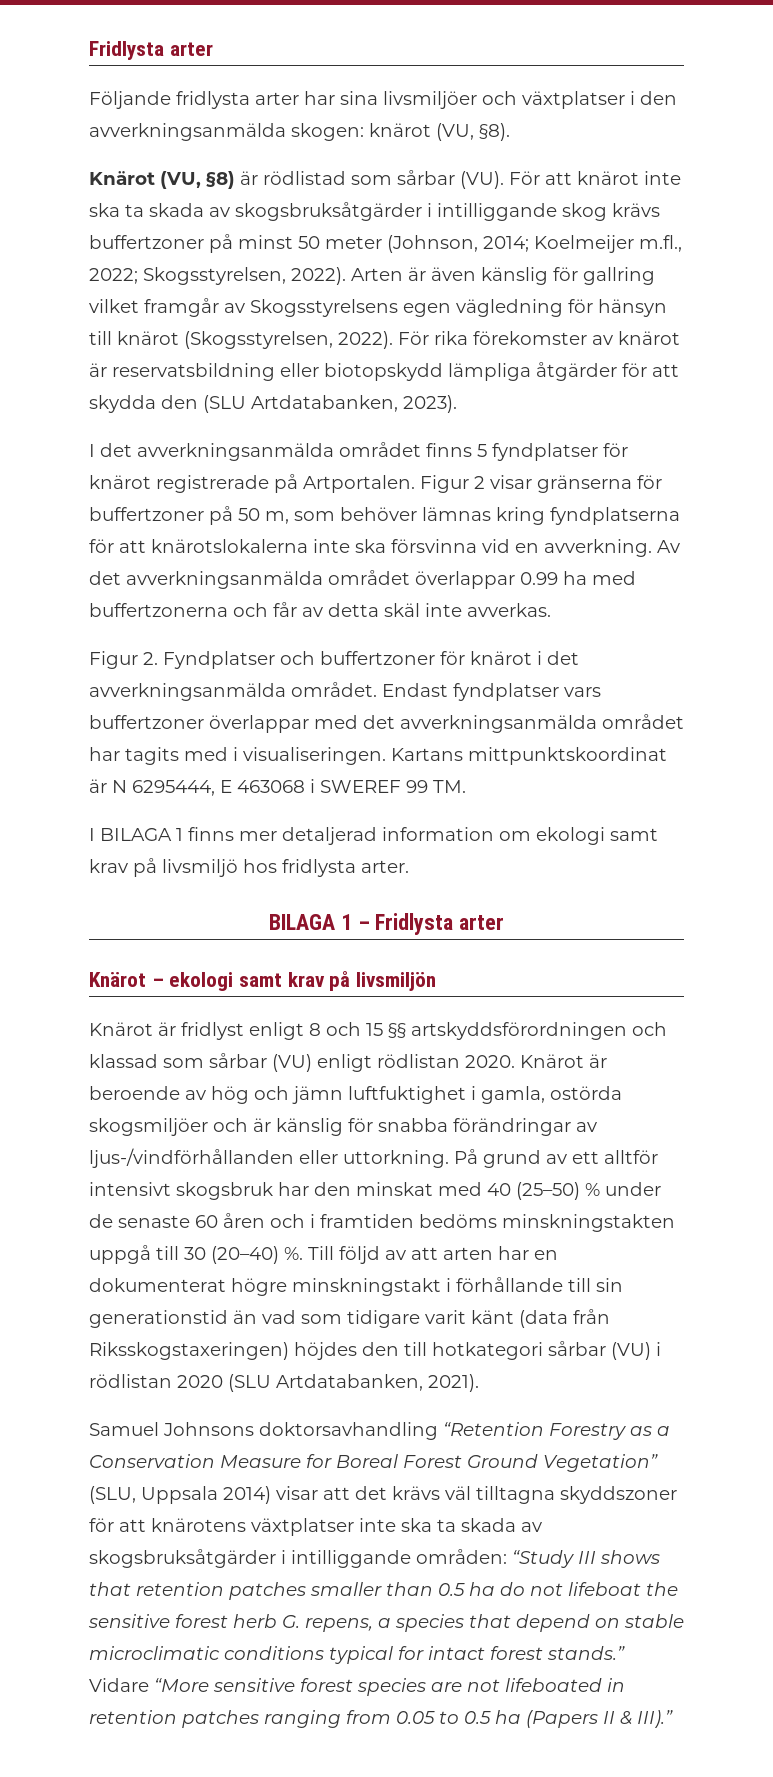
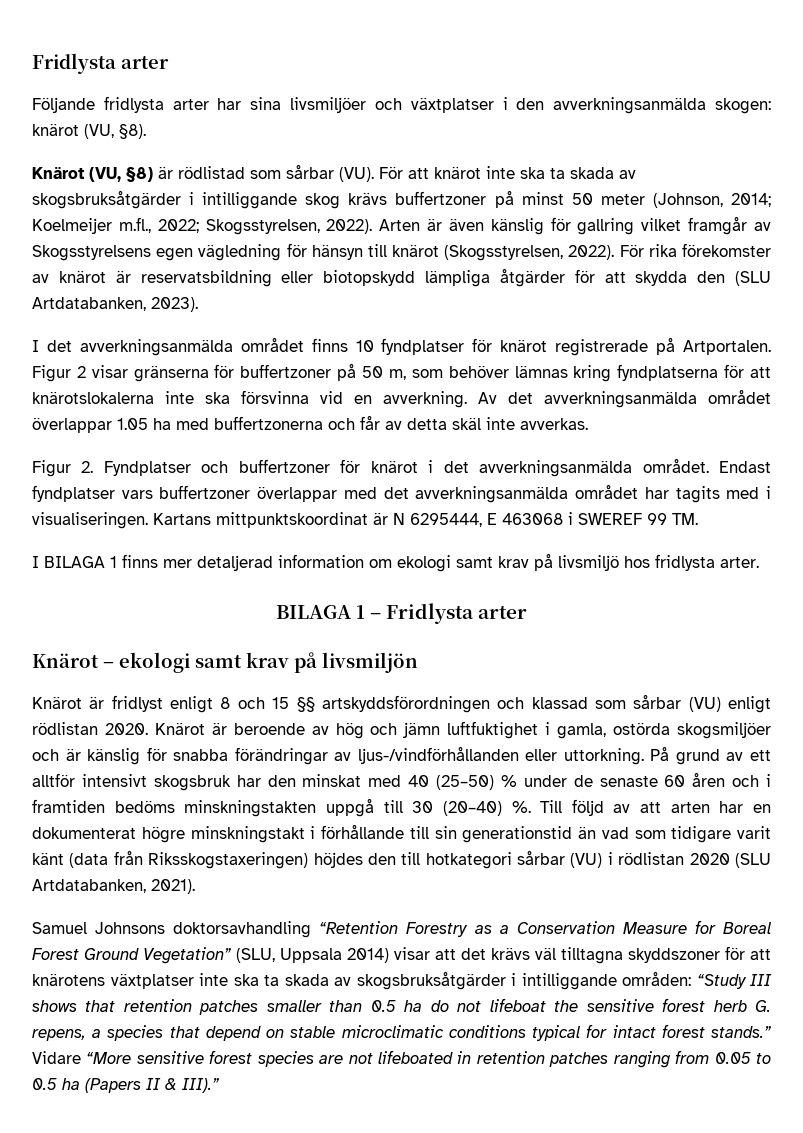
- I det avverkningsanmälda området finns 5 fyndplatser för knärot registrerade på Artportalen.
+ I det avverkningsanmälda området finns 10 fyndplatser för knärot registrerade på Artportalen.
- Av det avverkningsanmälda området överlappar 0.99 ha med buffertzonerna och får av detta skäl inte avverkas.
+ Av det avverkningsanmälda området överlappar 1.05 ha med buffertzonerna och får av detta skäl inte avverkas.

